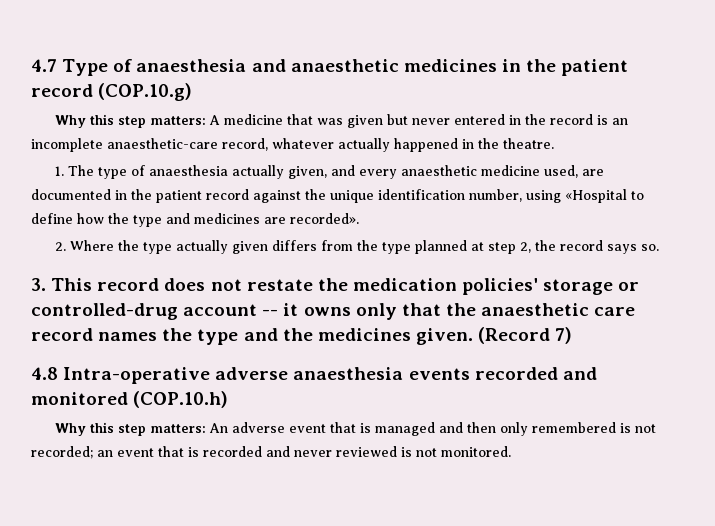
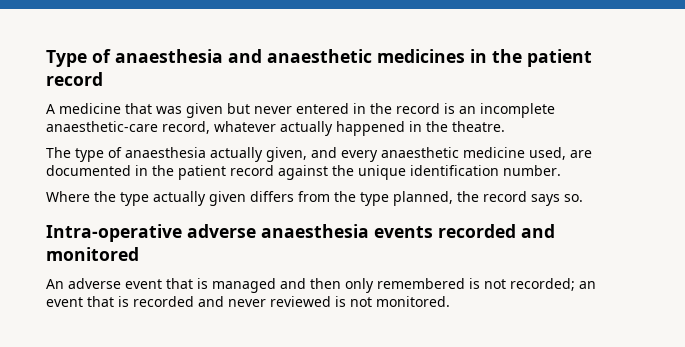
- 4.7 Type of anaesthesia and anaesthetic medicines in the patient record (COP.10.g)
- Why this step matters: A medicine that was given but never entered in the record is an incomplete anaesthetic-care record, whatever actually happened in the theatre.
+ Type of anaesthesia and anaesthetic medicines in the patient record
+ A medicine that was given but never entered in the record is an incomplete anaesthetic-care record, whatever actually happened in the theatre.
- 1. The type of anaesthesia actually given, and every anaesthetic medicine used, are documented in the patient record against the unique identification number, using «Hospital to define how the type and medicines are recorded».
- 2. Where the type actually given differs from the type planned at step 2, the record says so.
+ The type of anaesthesia actually given, and every anaesthetic medicine used, are documented in the patient record against the unique identification number.
+ Where the type actually given differs from the type planned, the record says so.
- 3. This record does not restate the medication policies' storage or controlled-drug account -- it owns only that the anaesthetic care record names the type and the medicines given. (Record 7)
- 4.8 Intra-operative adverse anaesthesia events recorded and monitored (COP.10.h)
- Why this step matters: An adverse event that is managed and then only remembered is not recorded; an event that is recorded and never reviewed is not monitored.
+ Intra-operative adverse anaesthesia events recorded and monitored
+ An adverse event that is managed and then only remembered is not recorded; an event that is recorded and never reviewed is not monitored.

